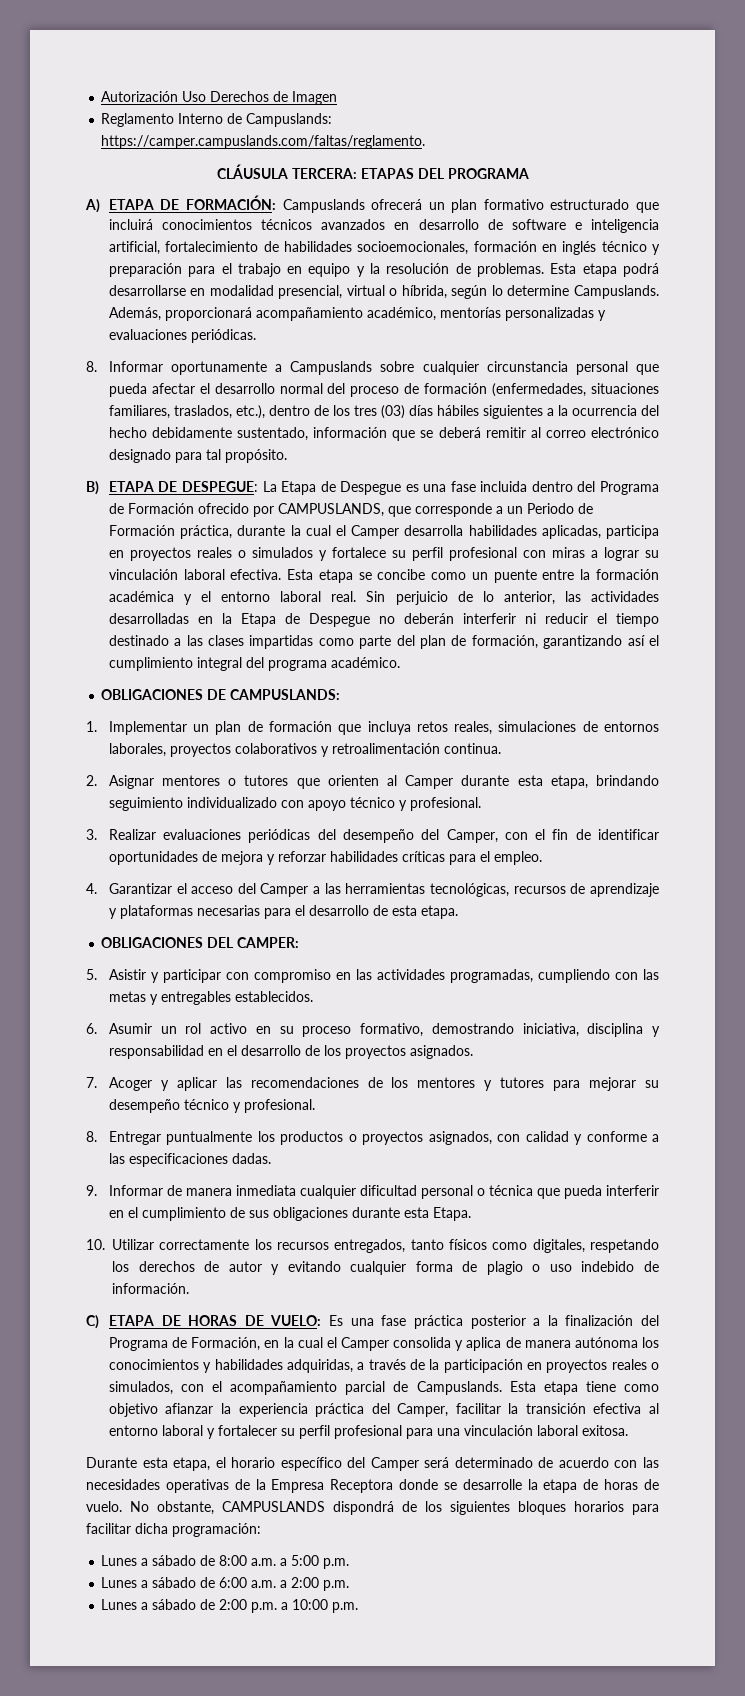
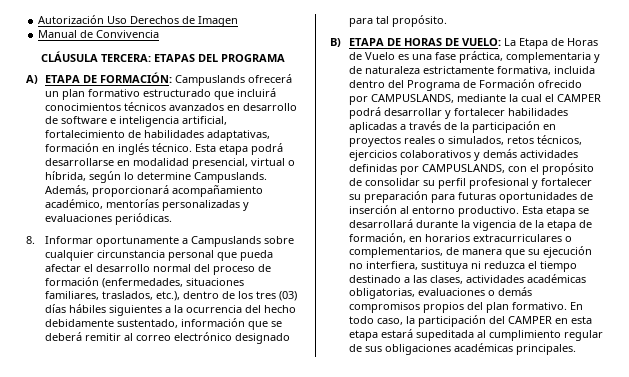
- Reglamento Interno de Campuslands: https://camper.campuslands.com/faltas/reglamento.
+ Manual de Convivencia
- A) ETAPA DE FORMACIÓN: Campuslands ofrecerá un plan formativo estructurado que incluirá conocimientos técnicos avanzados en desarrollo de software e inteligencia artificial, fortalecimiento de habilidades socioemocionales, formación en inglés técnico y preparación para el trabajo en equipo y la resolución de problemas.
+ A) ETAPA DE FORMACIÓN: Campuslands ofrecerá un plan formativo estructurado que incluirá conocimientos técnicos avanzados en desarrollo de software e inteligencia artificial, fortalecimiento de habilidades adaptativas, formación en inglés técnico.
- B) ETAPA DE DESPEGUE: La Etapa de Despegue es una fase incluida dentro del Programa de Formación ofrecido por CAMPUSLANDS, que corresponde a un Periodo de Formación práctica, durante la cual el Camper desarrolla habilidades aplicadas, participa en proyectos reales o simulados y fortalece su perfil profesional con miras a lograr su vinculación laboral efectiva. Esta etapa se concibe como un puente entre la formación académica y el entorno laboral real. Sin perjuicio de lo anterior, las actividades desarrolladas en la Etapa de Despegue no deberán interferir ni reducir el tiempo destinado a las clases impartidas como parte del plan de formación, garantizando así el cumplimiento integral del programa académico.
- OBLIGACIONES DE CAMPUSLANDS:
- 1. Implementar un plan de formación que incluya retos reales, simulaciones de entornos laborales, proyectos colaborativos y retroalimentación continua.
- 2. Asignar mentores o tutores que orienten al Camper durante esta etapa, brindando seguimiento individualizado con apoyo técnico y profesional.
- 3. Realizar evaluaciones periódicas del desempeño del Camper, con el fin de identificar oportunidades de mejora y reforzar habilidades críticas para el empleo.
- 4. Garantizar el acceso del Camper a las herramientas tecnológicas, recursos de aprendizaje y plataformas necesarias para el desarrollo de esta etapa.
- OBLIGACIONES DEL CAMPER:
- 5. Asistir y participar con compromiso en las actividades programadas, cumpliendo con las metas y entregables establecidos.
- 6. Asumir un rol activo en su proceso formativo, demostrando iniciativa, disciplina y responsabilidad en el desarrollo de los proyectos asignados.
- 7. Acoger y aplicar las recomendaciones de los mentores y tutores para mejorar su desempeño técnico y profesional.
- 8. Entregar puntualmente los productos o proyectos asignados, con calidad y conforme a las especificaciones dadas.
- 9. Informar de manera inmediata cualquier dificultad personal o técnica que pueda interferir en el cumplimiento de sus obligaciones durante esta Etapa.
- 10. Utilizar correctamente los recursos entregados, tanto físicos como digitales, respetando los derechos de autor y evitando cualquier forma de plagio o uso indebido de información.
- C) ETAPA DE HORAS DE VUELO: Es una fase práctica posterior a la finalización del Programa de Formación, en la cual el Camper consolida y aplica de manera autónoma los conocimientos y habilidades adquiridas, a través de la participación en proyectos reales o simulados, con el acompañamiento parcial de Campuslands. Esta etapa tiene como objetivo afianzar la experiencia práctica del Camper, facilitar la transición efectiva al entorno laboral y fortalecer su perfil profesional para una vinculación laboral exitosa.
- Durante esta etapa, el horario específico del Camper será determinado de acuerdo con las necesidades operativas de la Empresa Receptora donde se desarrolle la etapa de horas de vuelo. No obstante, CAMPUSLANDS dispondrá de los siguientes bloques horarios para facilitar dicha programación:
- Lunes a sábado de 8:00 a.m. a 5:00 p.m.
- Lunes a sábado de 6:00 a.m. a 2:00 p.m.
- Lunes a sábado de 2:00 p.m. a 10:00 p.m.
+ B) ETAPA DE HORAS DE VUELO: La Etapa de Horas de Vuelo es una fase práctica, complementaria y de naturaleza estrictamente formativa, incluida dentro del Programa de Formación ofrecido por CAMPUSLANDS, mediante la cual el CAMPER podrá desarrollar y fortalecer habilidades aplicadas a través de la participación en proyectos reales o simulados, retos técnicos, ejercicios colaborativos y demás actividades definidas por CAMPUSLANDS, con el propósito de consolidar su perfil profesional y fortalecer su preparación para futuras oportunidades de inserción al entorno productivo. Esta etapa se desarrollará durante la vigencia de la etapa de formación, en horarios extracurriculares o complementarios, de manera que su ejecución no interfiera, sustituya ni reduzca el tiempo destinado a las clases, actividades académicas obligatorias, evaluaciones o demás compromisos propios del plan formativo. En todo caso, la participación del CAMPER en esta etapa estará supeditada al cumplimiento regular de sus obligaciones académicas principales.

